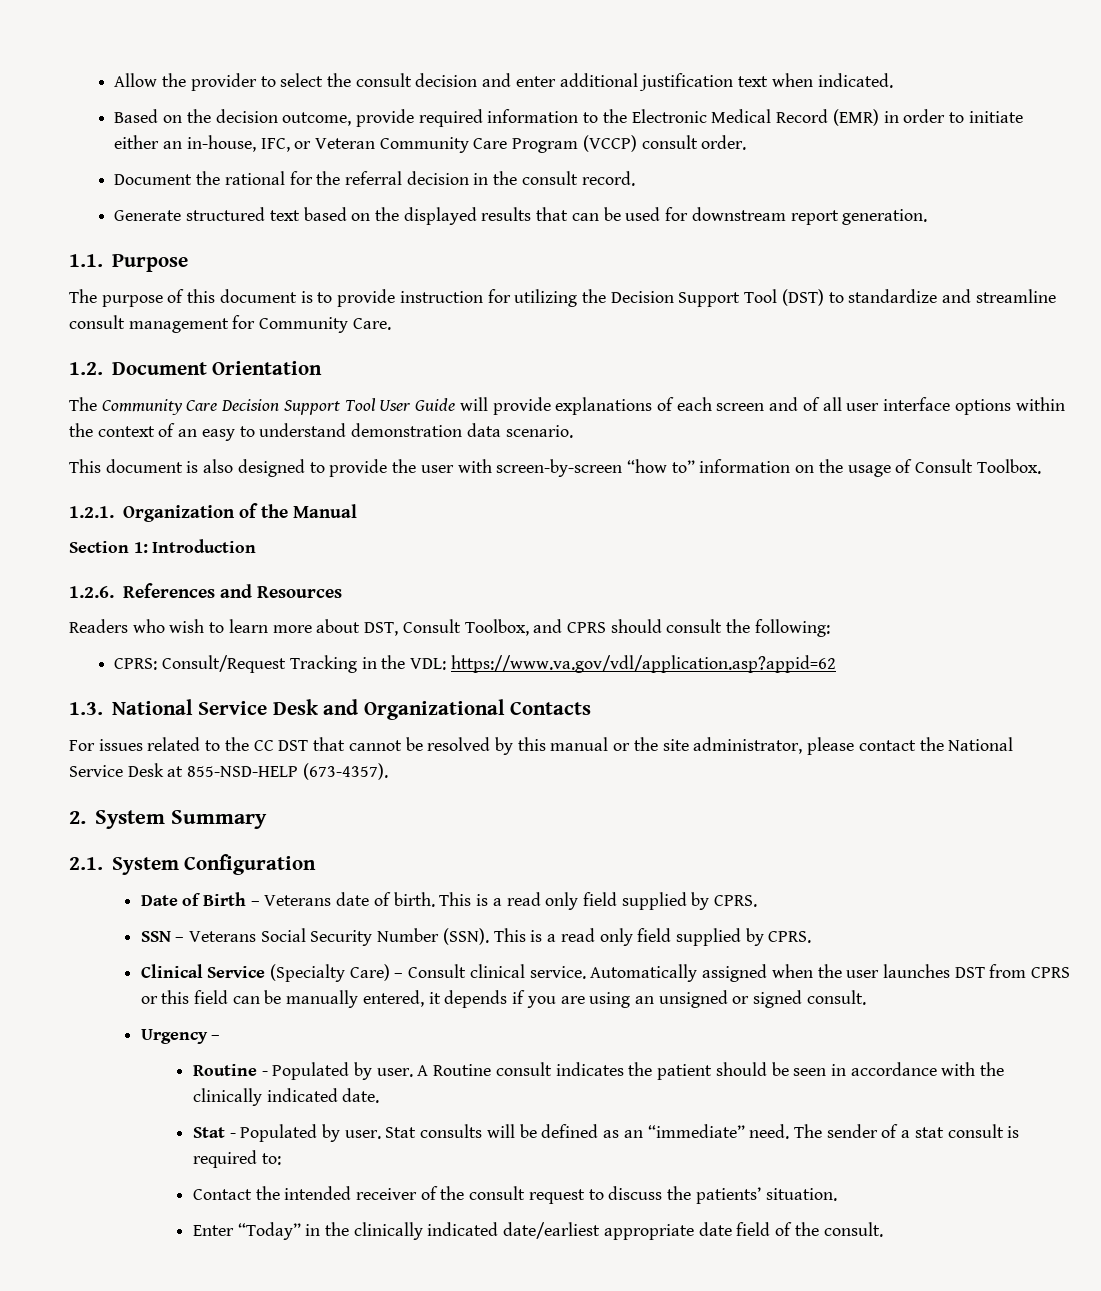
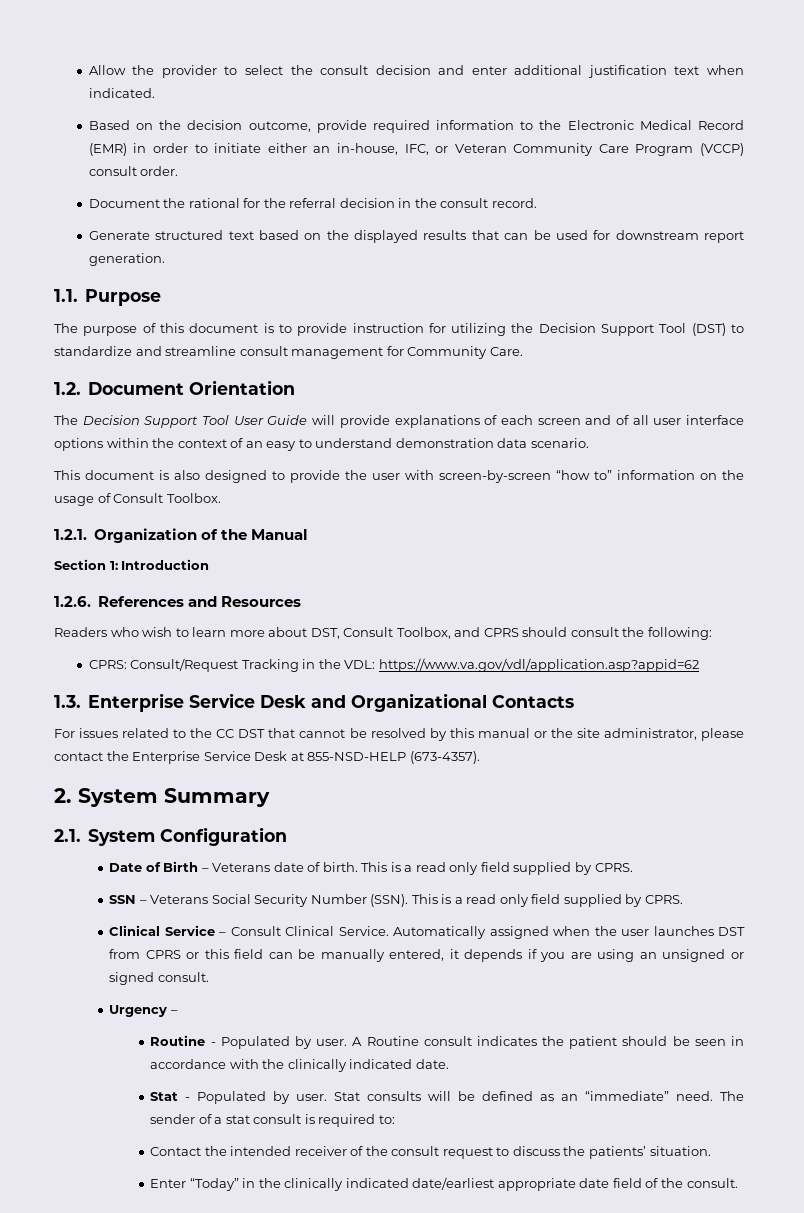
- The Community Care Decision Support Tool User Guide will provide explanations of each screen and of all user interface options within the context of an easy to understand demonstration data scenario.
+ The Decision Support Tool User Guide will provide explanations of each screen and of all user interface options within the context of an easy to understand demonstration data scenario.
- 1.3. National Service Desk and Organizational Contacts
+ 1.3. Enterprise Service Desk and Organizational Contacts
- For issues related to the CC DST that cannot be resolved by this manual or the site administrator, please contact the National Service Desk at 855-NSD-HELP (673-4357).
+ For issues related to the CC DST that cannot be resolved by this manual or the site administrator, please contact the Enterprise Service Desk at 855-NSD-HELP (673-4357).
- Clinical Service (Specialty Care) – Consult clinical service.
+ Clinical Service – Consult Clinical Service.

